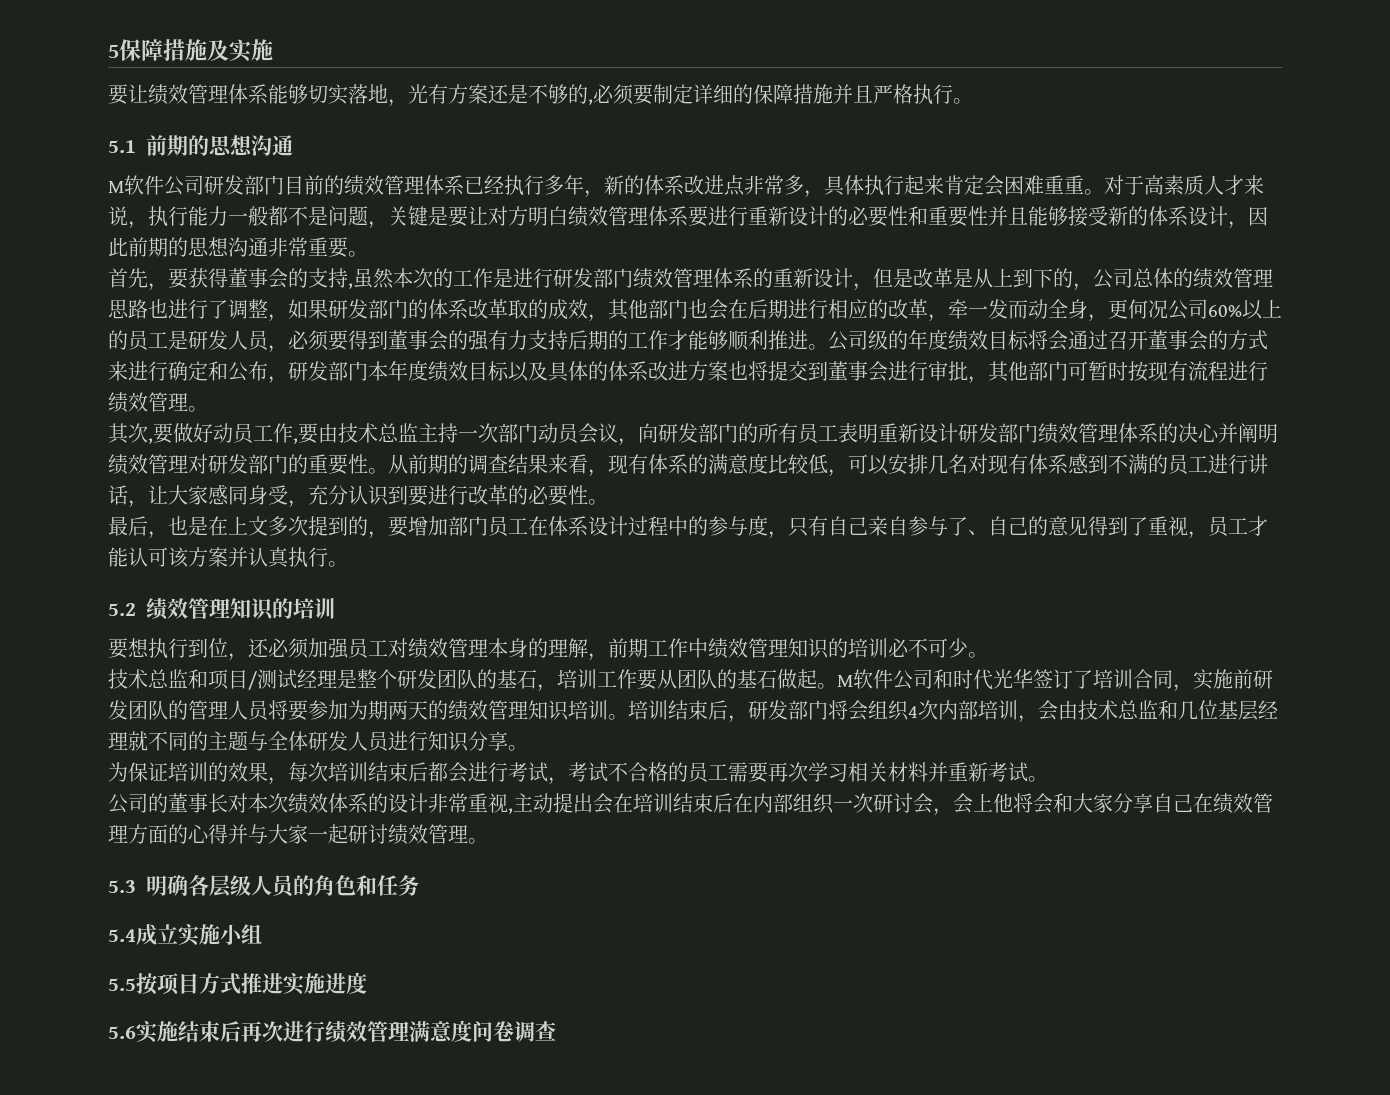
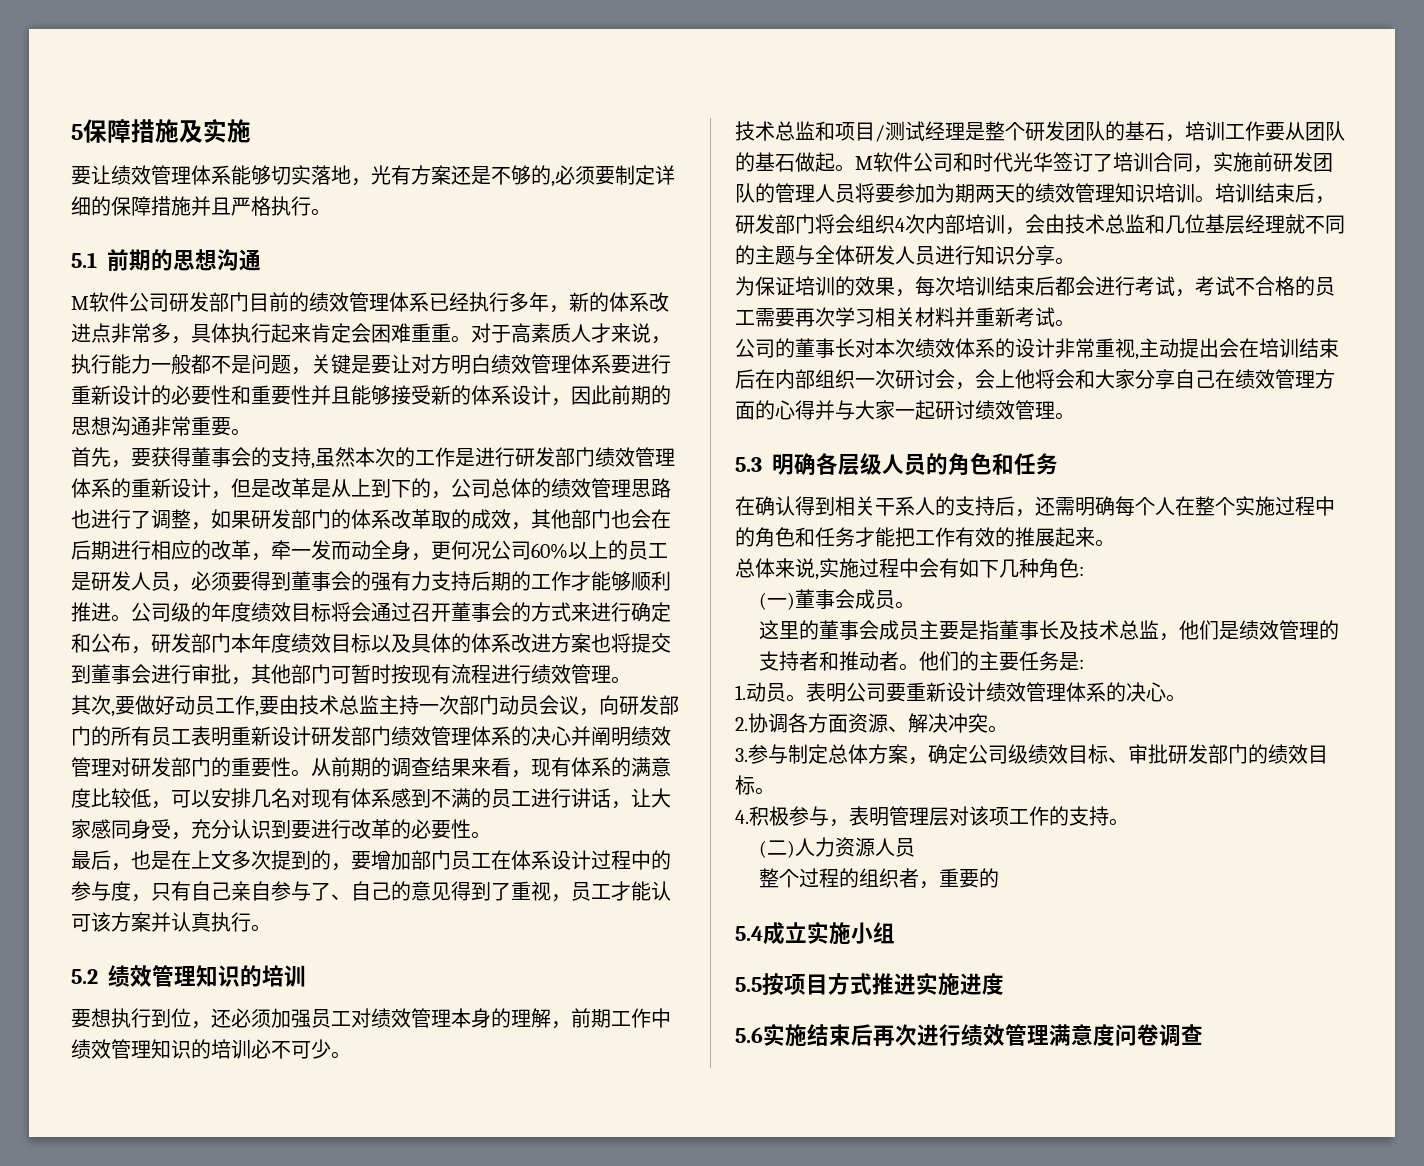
+ 在确认得到相关干系人的支持后，还需明确每个人在整个实施过程中的角色和任务才能把工作有效的推展起来。
+ 总体来说,实施过程中会有如下几种角色:
+ (一)董事会成员。
+ 这里的董事会成员主要是指董事长及技术总监，他们是绩效管理的支持者和推动者。他们的主要任务是:
+ 1.动员。表明公司要重新设计绩效管理体系的决心。
+ 2.协调各方面资源、解决冲突。
+ 3.参与制定总体方案，确定公司级绩效目标、审批研发部门的绩效目标。
+ 4.积极参与，表明管理层对该项工作的支持。
+ (二)人力资源人员
+ 整个过程的组织者，重要的

